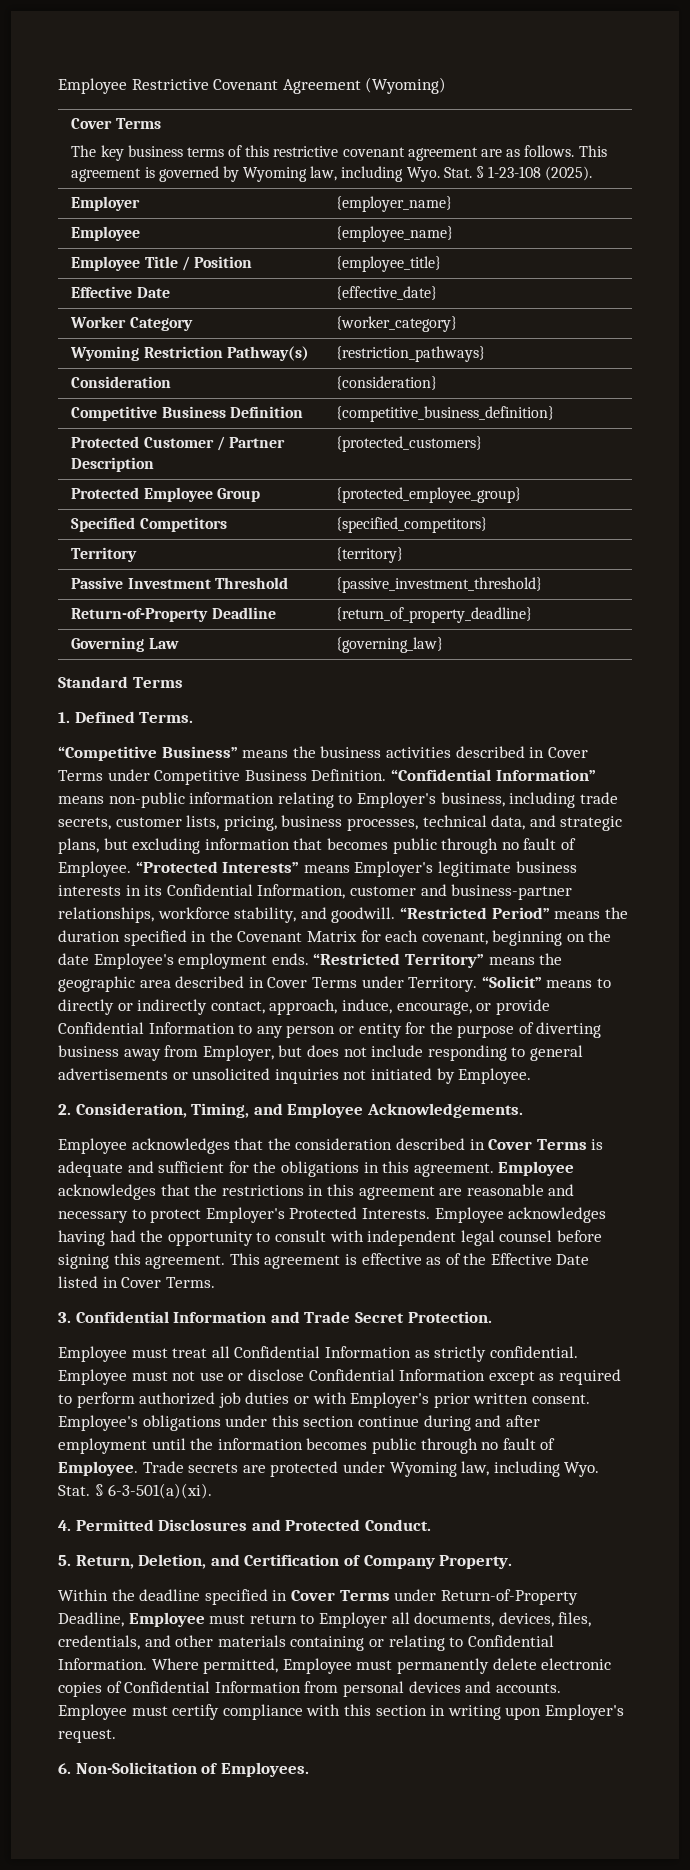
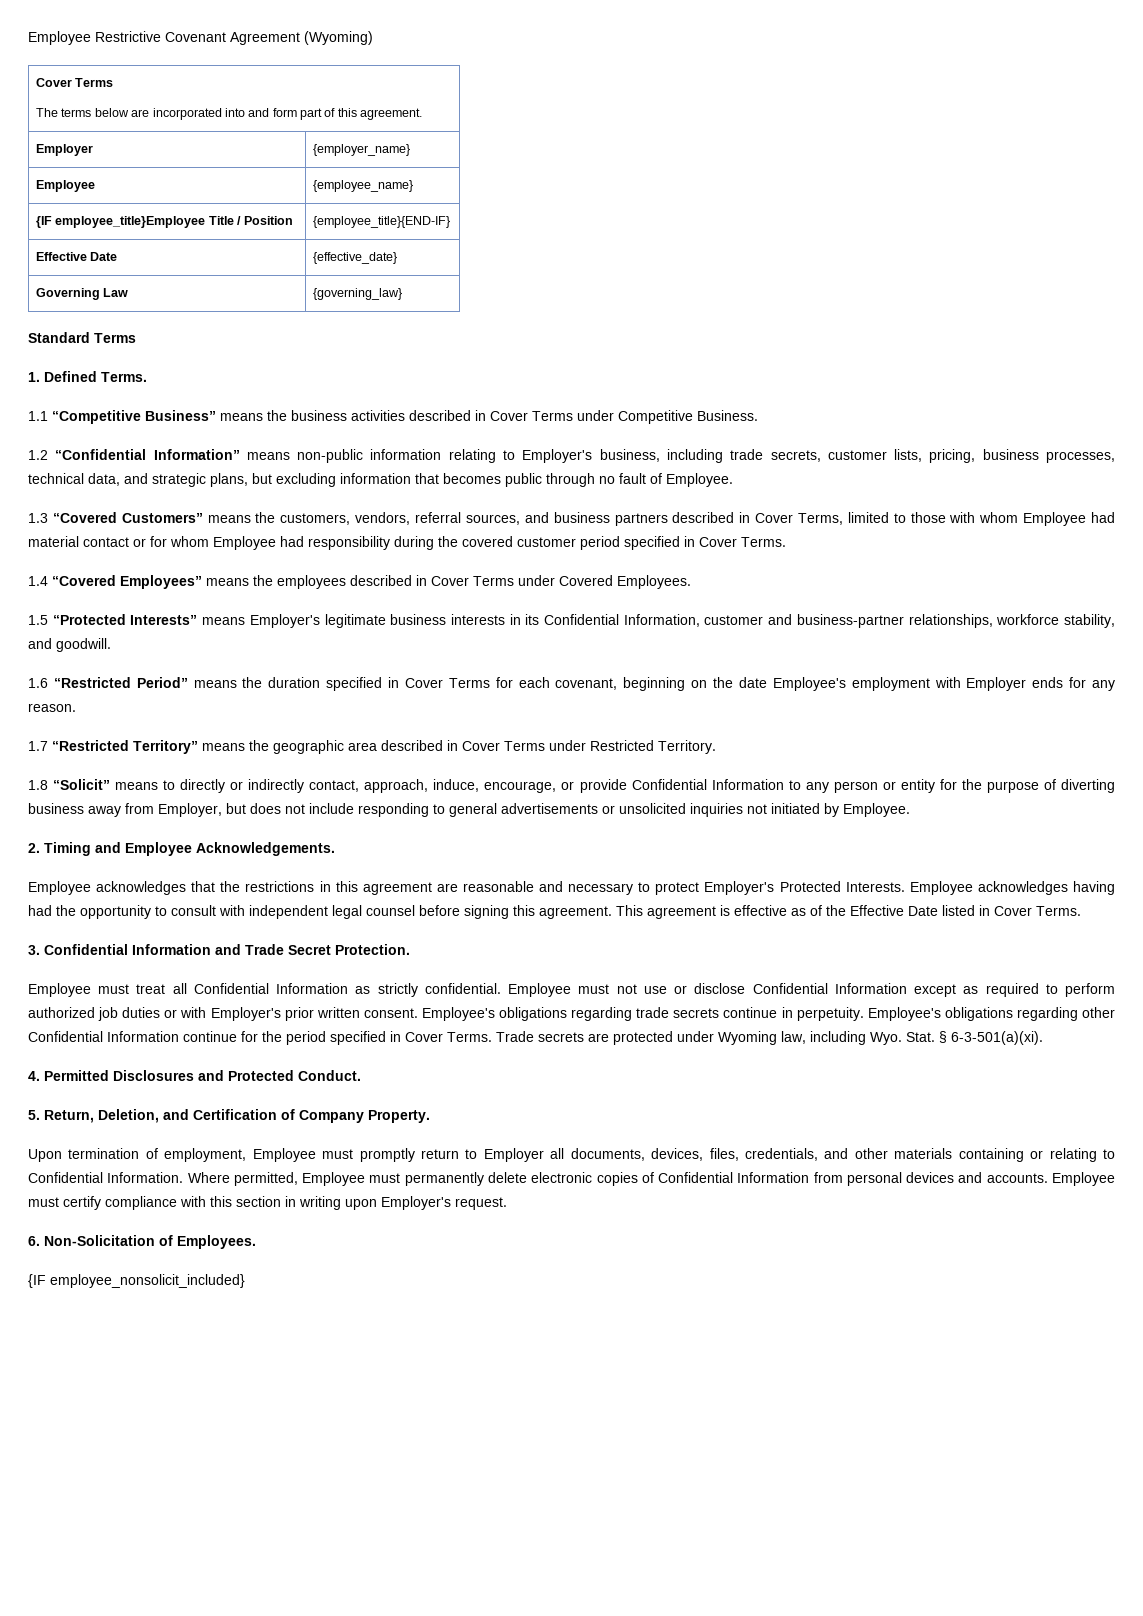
  Employee Restrictive Covenant Agreement (Wyoming)
  Cover Terms
- The key business terms of this restrictive covenant agreement are as follows. This agreement is governed by Wyoming law, including Wyo. Stat. § 1-23-108 (2025).
+ The terms below are incorporated into and form part of this agreement.
- Employee Title / Position | {employee_title}
+ {IF employee_title}Employee Title / Position | {employee_title}{END-IF}
- Worker Category | {worker_category}
- Wyoming Restriction Pathway(s) | {restriction_pathways}
- Consideration | {consideration}
- Competitive Business Definition | {competitive_business_definition}
- Protected Customer / Partner Description | {protected_customers}
- Protected Employee Group | {protected_employee_group}
- Specified Competitors | {specified_competitors}
- Territory | {territory}
- Passive Investment Threshold | {passive_investment_threshold}
- Return-of-Property Deadline | {return_of_property_deadline}
- “Competitive Business” means the business activities described in Cover Terms under Competitive Business Definition. “Confidential Information” means non-public information relating to Employer's business, including trade secrets, customer lists, pricing, business processes, technical data, and strategic plans, but excluding information that becomes public through no fault of Employee. “Protected Interests” means Employer's legitimate business interests in its Confidential Information, customer and business-partner relationships, workforce stability, and goodwill. “Restricted Period” means the duration specified in the Covenant Matrix for each covenant, beginning on the date Employee's employment ends. “Restricted Territory” means the geographic area described in Cover Terms under Territory. “Solicit” means to directly or indirectly contact, approach, induce, encourage, or provide Confidential Information to any person or entity for the purpose of diverting business away from Employer, but does not include responding to general advertisements or unsolicited inquiries not initiated by Employee.
+ 1.1 “Competitive Business” means the business activities described in Cover Terms under Competitive Business.
+ 1.2 “Confidential Information” means non-public information relating to Employer's business, including trade secrets, customer lists, pricing, business processes, technical data, and strategic plans, but excluding information that becomes public through no fault of Employee.
+ 1.3 “Covered Customers” means the customers, vendors, referral sources, and business partners described in Cover Terms, limited to those with whom Employee had material contact or for whom Employee had responsibility during the covered customer period specified in Cover Terms.
+ 1.4 “Covered Employees” means the employees described in Cover Terms under Covered Employees.
+ 1.5 “Protected Interests” means Employer's legitimate business interests in its Confidential Information, customer and business-partner relationships, workforce stability, and goodwill.
+ 1.6 “Restricted Period” means the duration specified in Cover Terms for each covenant, beginning on the date Employee's employment with Employer ends for any reason.
+ 1.7 “Restricted Territory” means the geographic area described in Cover Terms under Restricted Territory.
+ 1.8 “Solicit” means to directly or indirectly contact, approach, induce, encourage, or provide Confidential Information to any person or entity for the purpose of diverting business away from Employer, but does not include responding to general advertisements or unsolicited inquiries not initiated by Employee.
- 2. Consideration, Timing, and Employee Acknowledgements.
+ 2. Timing and Employee Acknowledgements.
- Employee acknowledges that the consideration described in Cover Terms is adequate and sufficient for the obligations in this agreement. Employee acknowledges that the restrictions in this agreement are reasonable and necessary to protect Employer's Protected Interests.
+ Employee acknowledges that the restrictions in this agreement are reasonable and necessary to protect Employer's Protected Interests.
- Employee's obligations under this section continue during and after employment until the information becomes public through no fault of Employee.
+ Employee's obligations regarding trade secrets continue in perpetuity. Employee's obligations regarding other Confidential Information continue for the period specified in Cover Terms.
- Within the deadline specified in Cover Terms under Return-of-Property Deadline, Employee must return to Employer all documents, devices, files, credentials, and other materials containing or relating to Confidential Information.
+ Upon termination of employment, Employee must promptly return to Employer all documents, devices, files, credentials, and other materials containing or relating to Confidential Information.
+ {IF employee_nonsolicit_included}

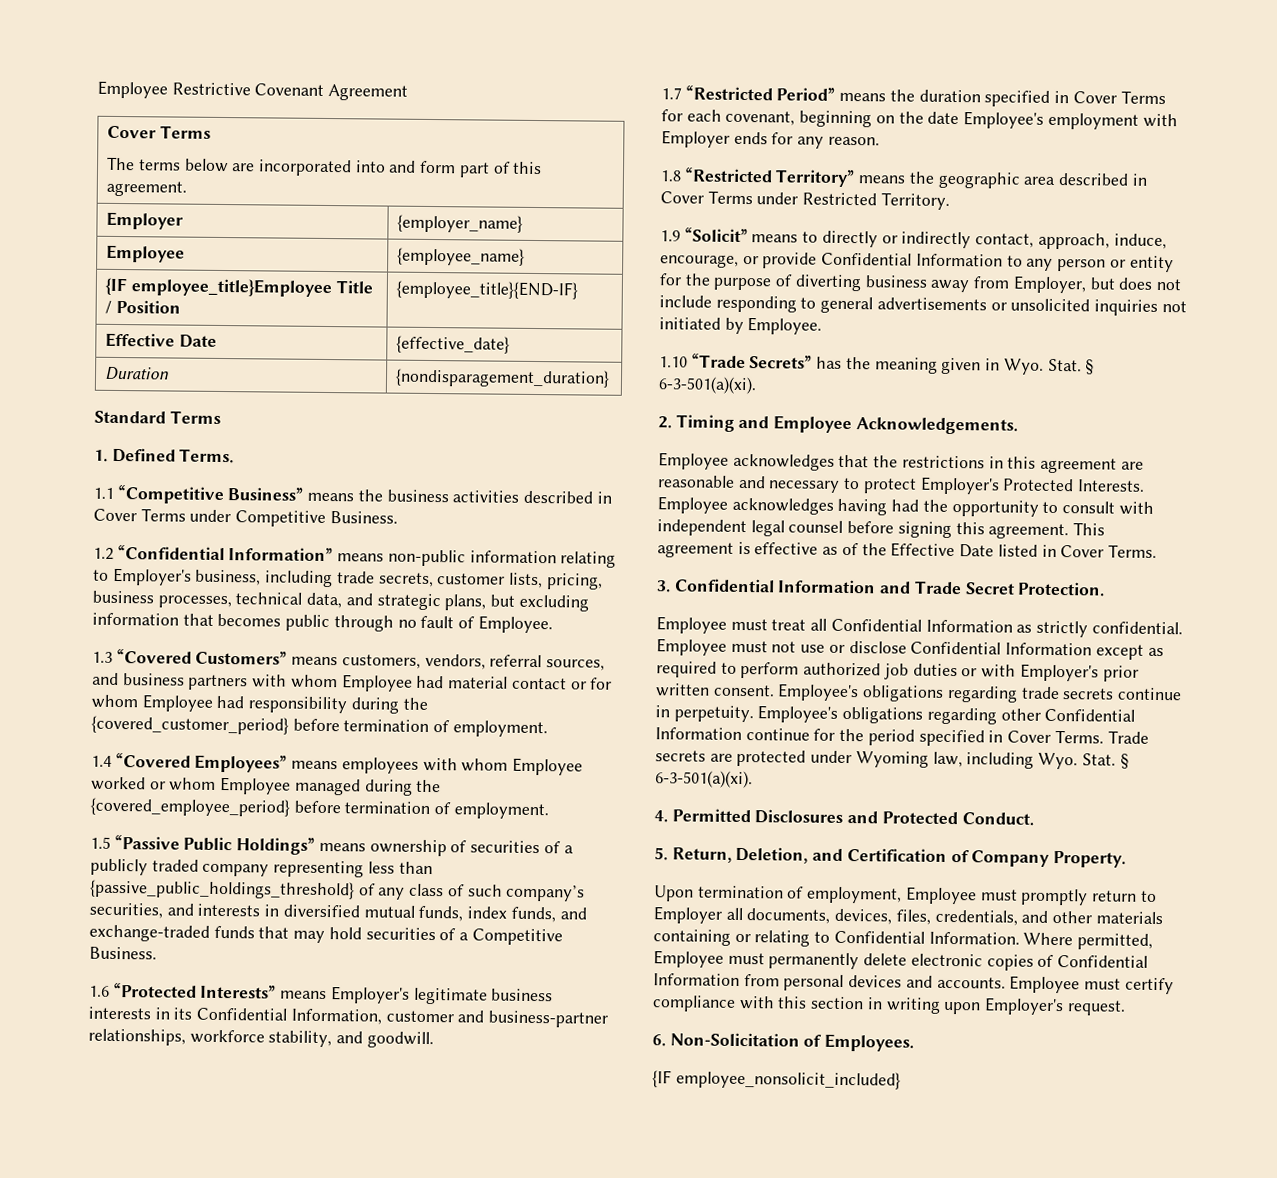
- Employee Restrictive Covenant Agreement (Wyoming)
+ Employee Restrictive Covenant Agreement
- Governing Law | {governing_law}
+ Duration | {nondisparagement_duration}
- 1.3 “Covered Customers” means the customers, vendors, referral sources, and business partners described in Cover Terms, limited to those with whom Employee had material contact or for whom Employee had responsibility during the covered customer period specified in Cover Terms.
- 1.4 “Covered Employees” means the employees described in Cover Terms under Covered Employees.
- 1.5 “Protected Interests” means Employer's legitimate business interests in its Confidential Information, customer and business-partner relationships, workforce stability, and goodwill.
+ 1.3 “Covered Customers” means customers, vendors, referral sources, and business partners with whom Employee had material contact or for whom Employee had responsibility during the {covered_customer_period} before termination of employment.
+ 1.4 “Covered Employees” means employees with whom Employee worked or whom Employee managed during the {covered_employee_period} before termination of employment.
+ 1.5 “Passive Public Holdings” means ownership of securities of a publicly traded company representing less than {passive_public_holdings_threshold} of any class of such company’s securities, and interests in diversified mutual funds, index funds, and exchange-traded funds that may hold securities of a Competitive Business.
+ 1.6 “Protected Interests” means Employer's legitimate business interests in its Confidential Information, customer and business-partner relationships, workforce stability, and goodwill.
- 1.6 “Restricted Period” means the duration specified in Cover Terms for each covenant, beginning on the date Employee's employment with Employer ends for any reason.
+ 1.7 “Restricted Period” means the duration specified in Cover Terms for each covenant, beginning on the date Employee's employment with Employer ends for any reason.
- 1.7 “Restricted Territory” means the geographic area described in Cover Terms under Restricted Territory.
+ 1.8 “Restricted Territory” means the geographic area described in Cover Terms under Restricted Territory.
- 1.8 “Solicit” means to directly or indirectly contact, approach, induce, encourage, or provide Confidential Information to any person or entity for the purpose of diverting business away from Employer, but does not include responding to general advertisements or unsolicited inquiries not initiated by Employee.
+ 1.9 “Solicit” means to directly or indirectly contact, approach, induce, encourage, or provide Confidential Information to any person or entity for the purpose of diverting business away from Employer, but does not include responding to general advertisements or unsolicited inquiries not initiated by Employee.
+ 1.10 “Trade Secrets” has the meaning given in Wyo. Stat. § 6-3-501(a)(xi).

